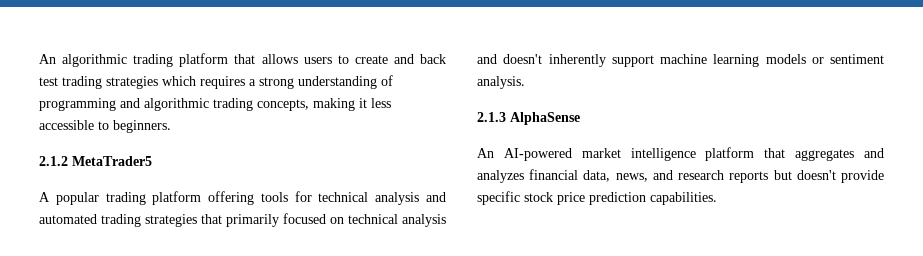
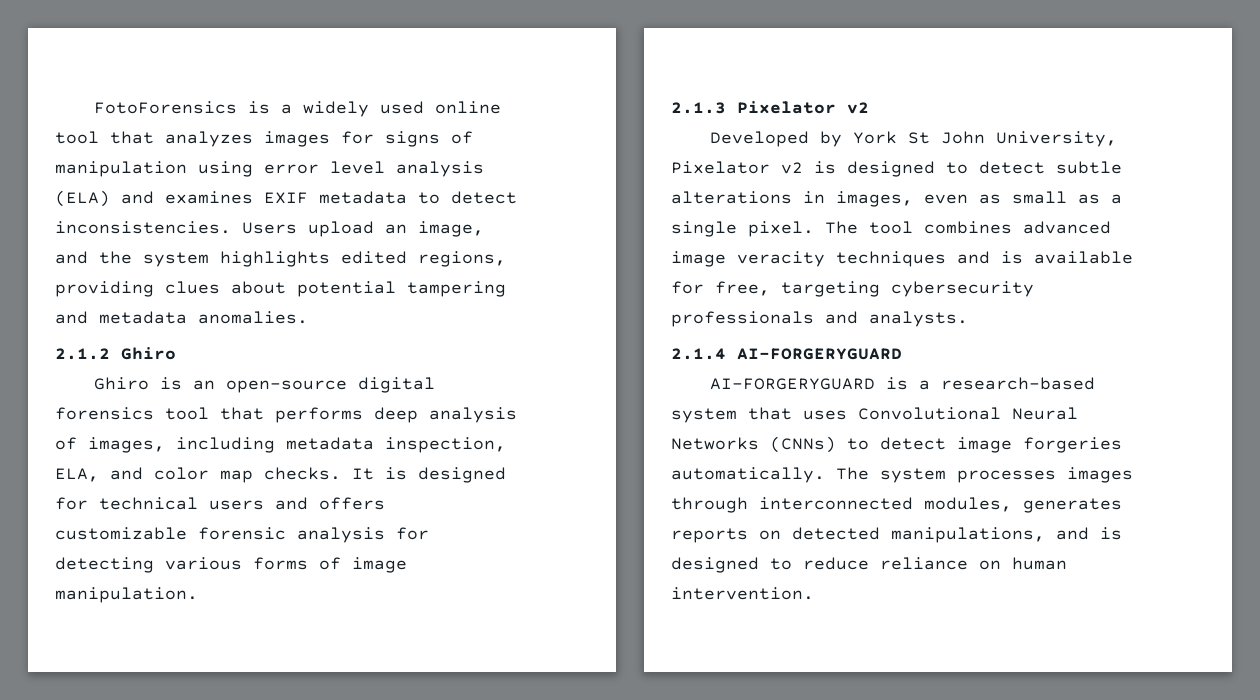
- An algorithmic trading platform that allows users to create and back test trading strategies which requires a strong understanding of programming and algorithmic trading concepts, making it less accessible to beginners.
- 2.1.2 MetaTrader5
- A popular trading platform offering tools for technical analysis and automated trading strategies that primarily focused on technical analysis and doesn't inherently support machine learning models or sentiment analysis.
- 2.1.3 AlphaSense
- An AI-powered market intelligence platform that aggregates and analyzes financial data, news, and research reports but doesn't provide specific stock price prediction capabilities.
+ FotoForensics is a widely used online tool that analyzes images for signs of manipulation using error level analysis (ELA) and examines EXIF metadata to detect inconsistencies. Users upload an image, and the system highlights edited regions, providing clues about potential tampering and metadata anomalies.
+ 2.1.2 Ghiro
+ Ghiro is an open-source digital forensics tool that performs deep analysis of images, including metadata inspection, ELA, and color map checks. It is designed for technical users and offers customizable forensic analysis for detecting various forms of image manipulation.
+ 2.1.3 Pixelator v2
+ Developed by York St John University, Pixelator v2 is designed to detect subtle alterations in images, even as small as a single pixel. The tool combines advanced image veracity techniques and is available for free, targeting cybersecurity professionals and analysts.
+ 2.1.4 AI-FORGERYGUARD
+ AI-FORGERYGUARD is a research-based system that uses Convolutional Neural Networks (CNNs) to detect image forgeries automatically. The system processes images through interconnected modules, generates reports on detected manipulations, and is designed to reduce reliance on human intervention.

